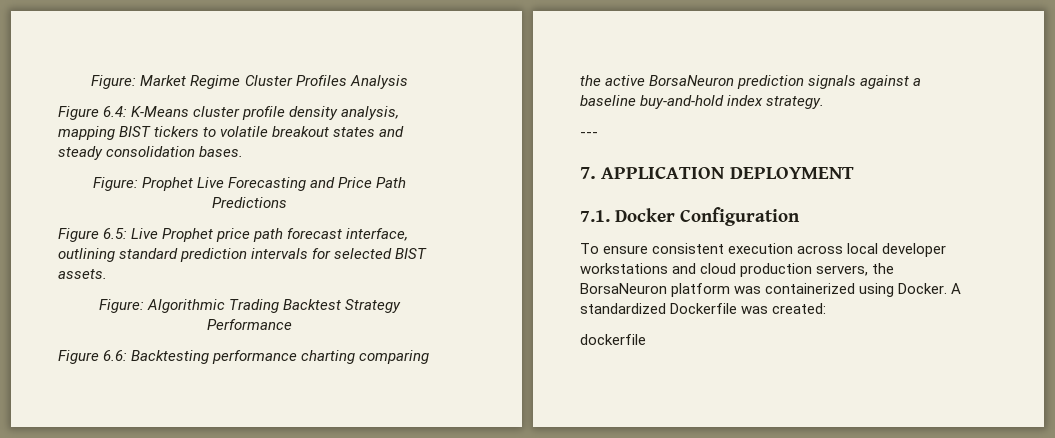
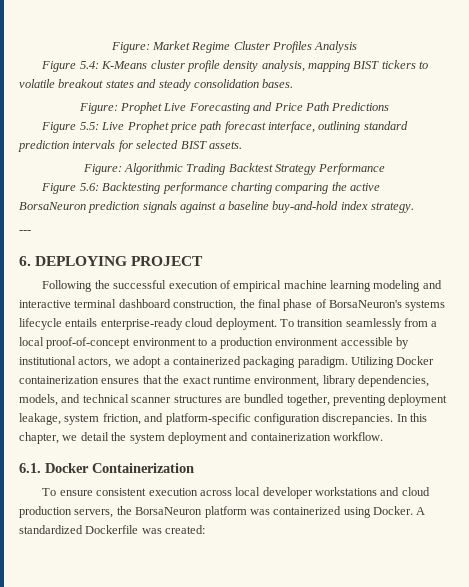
- Figure 6.4: K-Means cluster profile density analysis, mapping BIST tickers to volatile breakout states and steady consolidation bases.
+ Figure 5.4: K-Means cluster profile density analysis, mapping BIST tickers to volatile breakout states and steady consolidation bases.
- Figure 6.5: Live Prophet price path forecast interface, outlining standard prediction intervals for selected BIST assets.
+ Figure 5.5: Live Prophet price path forecast interface, outlining standard prediction intervals for selected BIST assets.
- Figure 6.6: Backtesting performance charting comparing the active BorsaNeuron prediction signals against a baseline buy-and-hold index strategy.
+ Figure 5.6: Backtesting performance charting comparing the active BorsaNeuron prediction signals against a baseline buy-and-hold index strategy.
- 7. APPLICATION DEPLOYMENT
- 7.1. Docker Configuration
+ 6. DEPLOYING PROJECT
+ Following the successful execution of empirical machine learning modeling and interactive terminal dashboard construction, the final phase of BorsaNeuron's systems lifecycle entails enterprise-ready cloud deployment. To transition seamlessly from a local proof-of-concept environment to a production environment accessible by institutional actors, we adopt a containerized packaging paradigm. Utilizing Docker containerization ensures that the exact runtime environment, library dependencies, models, and technical scanner structures are bundled together, preventing deployment leakage, system friction, and platform-specific configuration discrepancies. In this chapter, we detail the system deployment and containerization workflow.
+ 6.1. Docker Containerization
- dockerfile

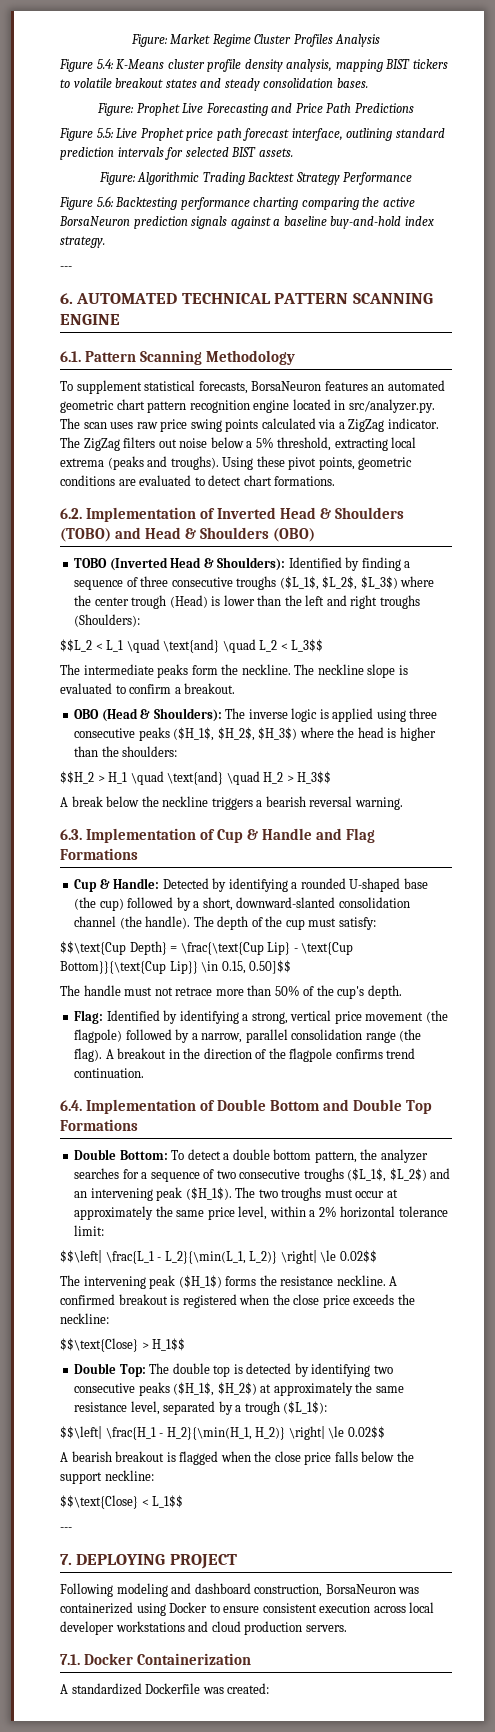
- 6. DEPLOYING PROJECT
- Following the successful execution of empirical machine learning modeling and interactive terminal dashboard construction, the final phase of BorsaNeuron's systems lifecycle entails enterprise-ready cloud deployment. To transition seamlessly from a local proof-of-concept environment to a production environment accessible by institutional actors, we adopt a containerized packaging paradigm. Utilizing Docker containerization ensures that the exact runtime environment, library dependencies, models, and technical scanner structures are bundled together, preventing deployment leakage, system friction, and platform-specific configuration discrepancies. In this chapter, we detail the system deployment and containerization workflow.
- 6.1. Docker Containerization
- To ensure consistent execution across local developer workstations and cloud production servers, the BorsaNeuron platform was containerized using Docker. A standardized Dockerfile was created:
+ 6. AUTOMATED TECHNICAL PATTERN SCANNING ENGINE
+ 6.1. Pattern Scanning Methodology
+ To supplement statistical forecasts, BorsaNeuron features an automated geometric chart pattern recognition engine located in src/analyzer.py. The scan uses raw price swing points calculated via a ZigZag indicator. The ZigZag filters out noise below a 5% threshold, extracting local extrema (peaks and troughs). Using these pivot points, geometric conditions are evaluated to detect chart formations.
+ 6.2. Implementation of Inverted Head & Shoulders (TOBO) and Head & Shoulders (OBO)
+ TOBO (Inverted Head & Shoulders): Identified by finding a sequence of three consecutive troughs ($L_1$, $L_2$, $L_3$) where the center trough (Head) is lower than the left and right troughs (Shoulders):
+ $$L_2 < L_1 \quad \text{and} \quad L_2 < L_3$$
+ The intermediate peaks form the neckline. The neckline slope is evaluated to confirm a breakout.
+ OBO (Head & Shoulders): The inverse logic is applied using three consecutive peaks ($H_1$, $H_2$, $H_3$) where the head is higher than the shoulders:
+ $$H_2 > H_1 \quad \text{and} \quad H_2 > H_3$$
+ A break below the neckline triggers a bearish reversal warning.
+ 6.3. Implementation of Cup & Handle and Flag Formations
+ Cup & Handle: Detected by identifying a rounded U-shaped base (the cup) followed by a short, downward-slanted consolidation channel (the handle). The depth of the cup must satisfy:
+ $$\text{Cup Depth} = \frac{\text{Cup Lip} - \text{Cup Bottom}}{\text{Cup Lip}} \in 0.15, 0.50]$$
+ The handle must not retrace more than 50% of the cup's depth.
+ Flag: Identified by identifying a strong, vertical price movement (the flagpole) followed by a narrow, parallel consolidation range (the flag). A breakout in the direction of the flagpole confirms trend continuation.
+ 6.4. Implementation of Double Bottom and Double Top Formations
+ Double Bottom: To detect a double bottom pattern, the analyzer searches for a sequence of two consecutive troughs ($L_1$, $L_2$) and an intervening peak ($H_1$). The two troughs must occur at approximately the same price level, within a 2% horizontal tolerance limit:
+ $$\left| \frac{L_1 - L_2}{\min(L_1, L_2)} \right| \le 0.02$$
+ The intervening peak ($H_1$) forms the resistance neckline. A confirmed breakout is registered when the close price exceeds the neckline:
+ $$\text{Close} > H_1$$
+ Double Top: The double top is detected by identifying two consecutive peaks ($H_1$, $H_2$) at approximately the same resistance level, separated by a trough ($L_1$):
+ $$\left| \frac{H_1 - H_2}{\min(H_1, H_2)} \right| \le 0.02$$
+ A bearish breakout is flagged when the close price falls below the support neckline:
+ $$\text{Close} < L_1$$
+ ---
+ 7. DEPLOYING PROJECT
+ Following modeling and dashboard construction, BorsaNeuron was containerized using Docker to ensure consistent execution across local developer workstations and cloud production servers.
+ 7.1. Docker Containerization
+ A standardized Dockerfile was created:

